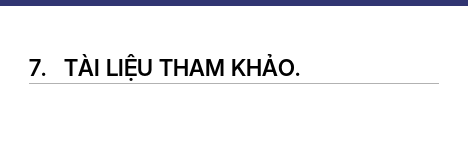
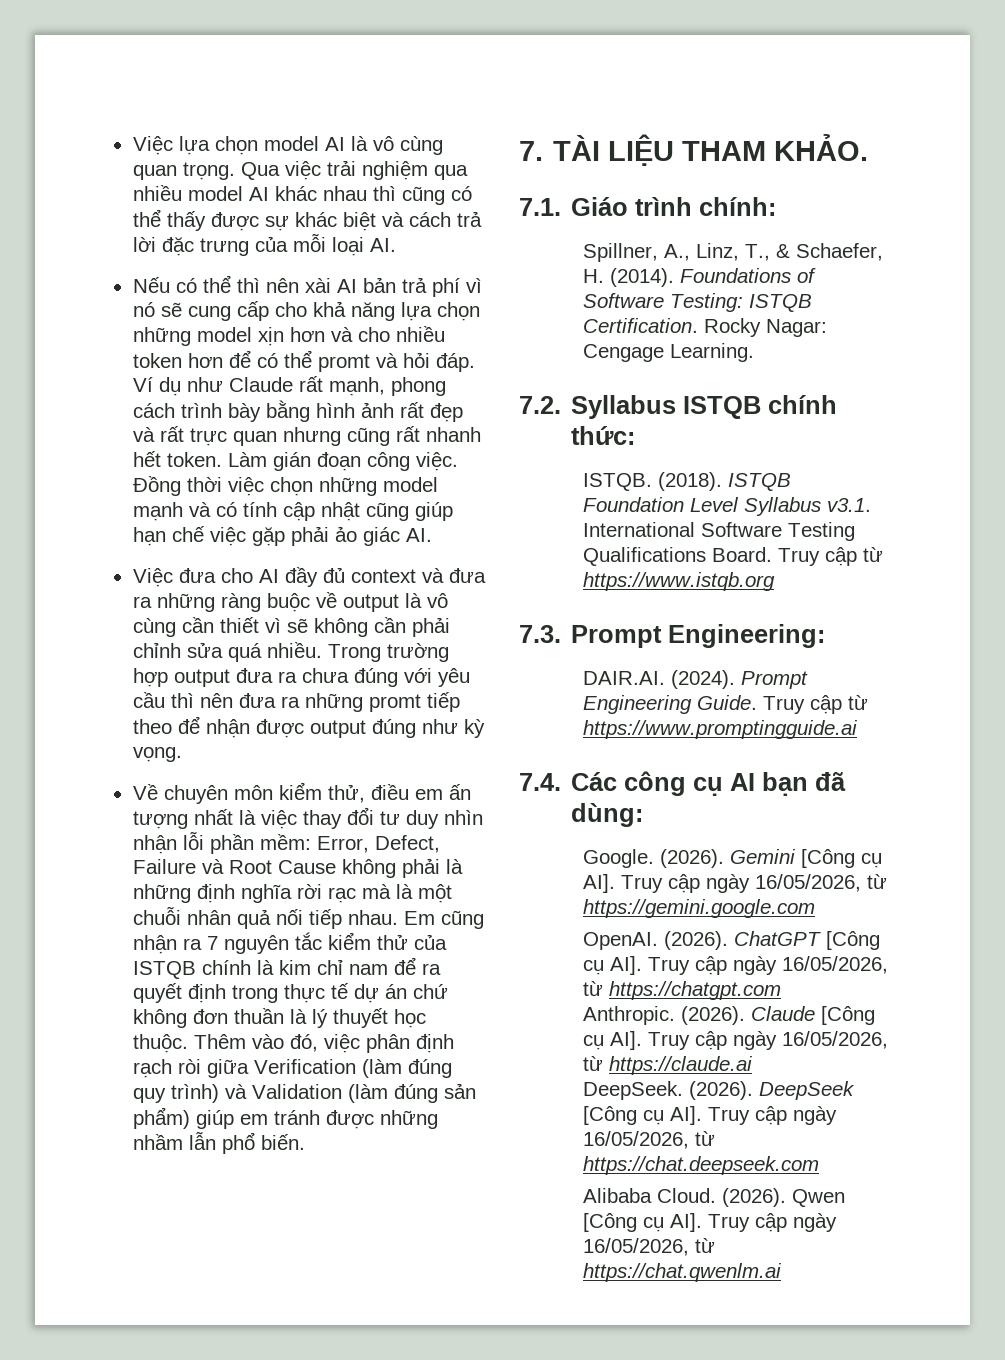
+ Việc lựa chọn model AI là vô cùng quan trọng. Qua việc trải nghiệm qua nhiều model AI khác nhau thì cũng có thể thấy được sự khác biệt và cách trả lời đặc trưng của mỗi loại AI.
+ Nếu có thể thì nên xài AI bản trả phí vì nó sẽ cung cấp cho khả năng lựa chọn những model xịn hơn và cho nhiều token hơn để có thể promt và hỏi đáp. Ví dụ như Claude rất mạnh, phong cách trình bày bằng hình ảnh rất đẹp và rất trực quan nhưng cũng rất nhanh hết token. Làm gián đoạn công việc. Đồng thời việc chọn những model mạnh và có tính cập nhật cũng giúp hạn chế việc gặp phải ảo giác AI.
+ Việc đưa cho AI đầy đủ context và đưa ra những ràng buộc về output là vô cùng cần thiết vì sẽ không cần phải chỉnh sửa quá nhiều. Trong trường hợp output đưa ra chưa đúng với yêu cầu thì nên đưa ra những promt tiếp theo để nhận được output đúng như kỳ vọng.
+ Về chuyên môn kiểm thử, điều em ấn tượng nhất là việc thay đổi tư duy nhìn nhận lỗi phần mềm: Error, Defect, Failure và Root Cause không phải là những định nghĩa rời rạc mà là một chuỗi nhân quả nối tiếp nhau. Em cũng nhận ra 7 nguyên tắc kiểm thử của ISTQB chính là kim chỉ nam để ra quyết định trong thực tế dự án chứ không đơn thuần là lý thuyết học thuộc. Thêm vào đó, việc phân định rạch ròi giữa Verification (làm đúng quy trình) và Validation (làm đúng sản phẩm) giúp em tránh được những nhầm lẫn phổ biến.
+ 7.1. Giáo trình chính:
+ Spillner, A., Linz, T., & Schaefer, H. (2014). Foundations of Software Testing: ISTQB Certification. Rocky Nagar: Cengage Learning.
+ 7.2. Syllabus ISTQB chính thức:
+ ISTQB. (2018). ISTQB Foundation Level Syllabus v3.1. International Software Testing Qualifications Board. Truy cập từ https://www.istqb.org
+ 7.3. Prompt Engineering:
+ DAIR.AI. (2024). Prompt Engineering Guide. Truy cập từ https://www.promptingguide.ai
+ 7.4. Các công cụ AI bạn đã dùng:
+ Google. (2026). Gemini [Công cụ AI]. Truy cập ngày 16/05/2026, từ https://gemini.google.com
+ OpenAI. (2026). ChatGPT [Công cụ AI]. Truy cập ngày 16/05/2026, từ https://chatgpt.com
+ Anthropic. (2026). Claude [Công cụ AI]. Truy cập ngày 16/05/2026, từ https://claude.ai
+ DeepSeek. (2026). DeepSeek [Công cụ AI]. Truy cập ngày 16/05/2026, từ https://chat.deepseek.com
+ Alibaba Cloud. (2026). Qwen [Công cụ AI]. Truy cập ngày 16/05/2026, từ https://chat.qwenlm.ai

